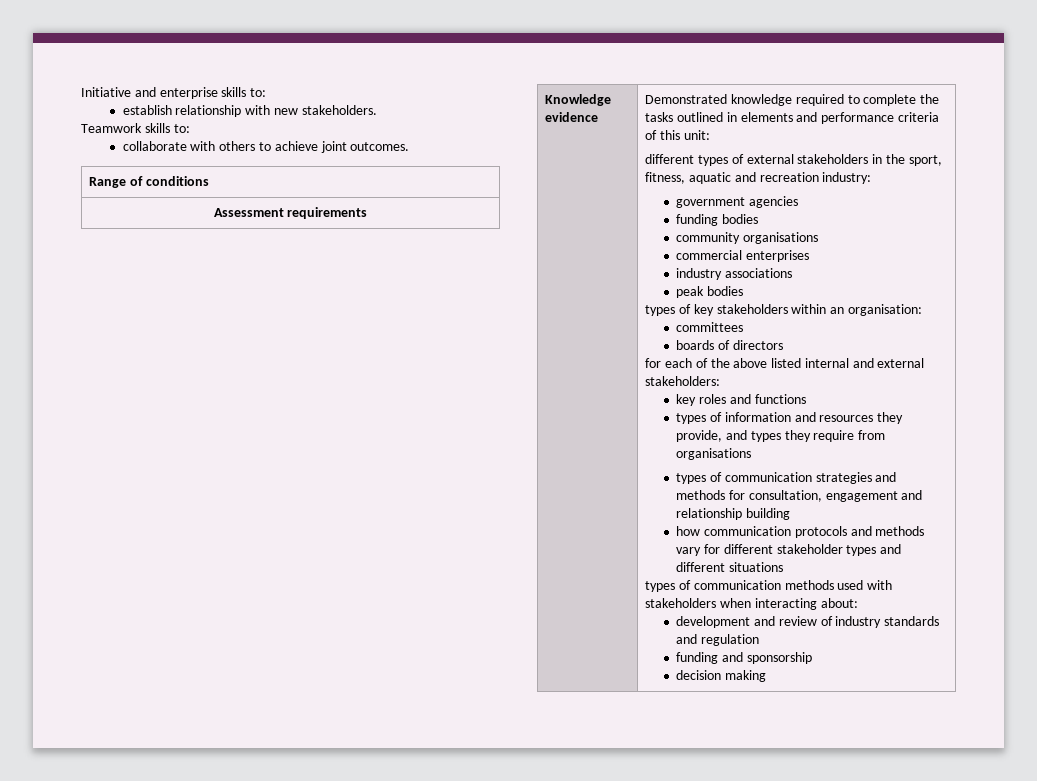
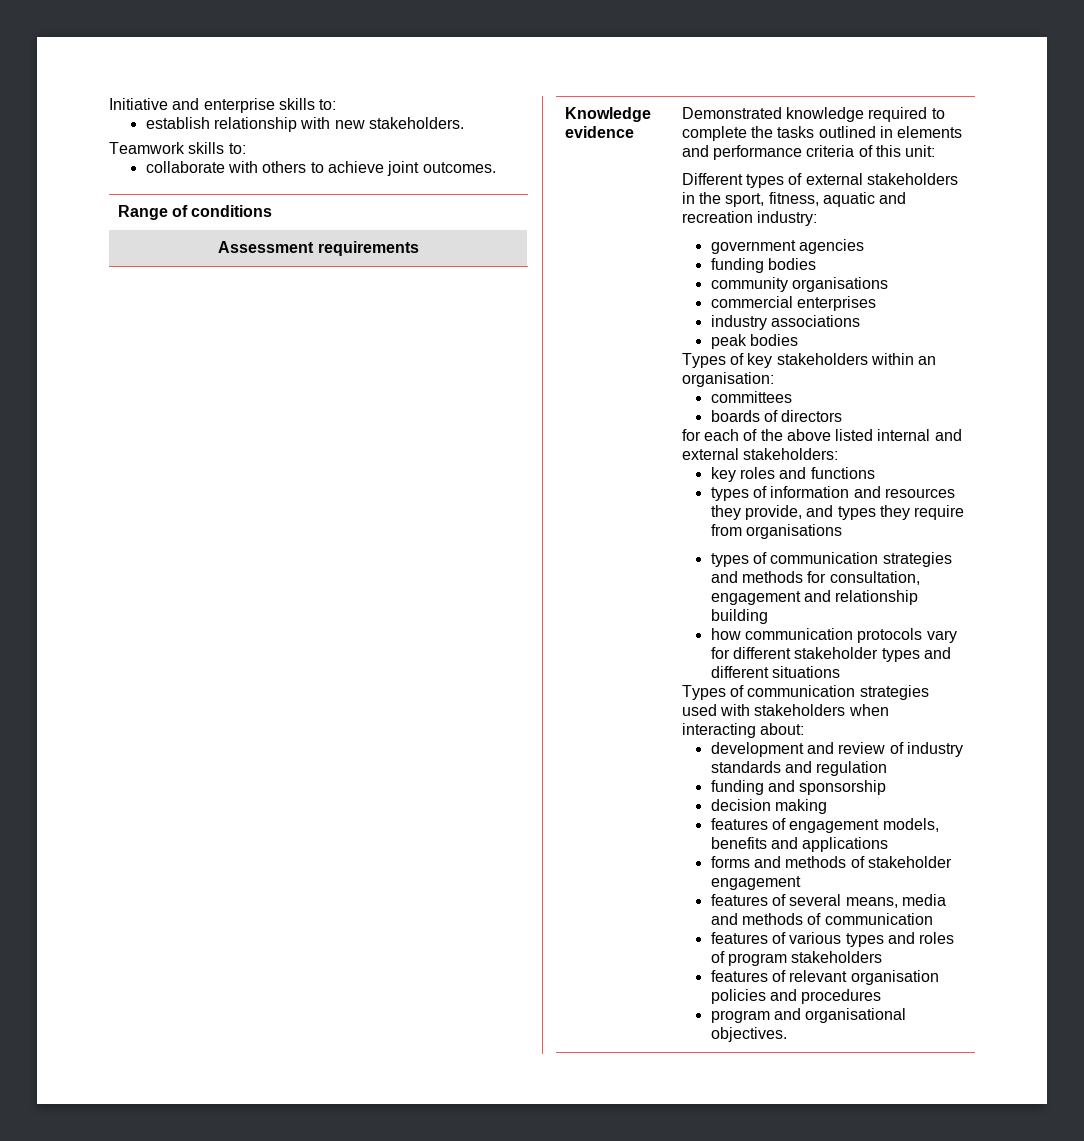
- different types of external stakeholders in the sport, fitness, aquatic and recreation industry:
+ Different types of external stakeholders in the sport, fitness, aquatic and recreation industry:
- types of key stakeholders within an organisation:
+ Types of key stakeholders within an organisation:
- how communication protocols and methods vary for different stakeholder types and different situations
+ how communication protocols vary for different stakeholder types and different situations
- types of communication methods used with stakeholders when interacting about:
+ Types of communication strategies used with stakeholders when interacting about:
+ features of engagement models, benefits and applications
+ forms and methods of stakeholder engagement
+ features of several means, media and methods of communication
+ features of various types and roles of program stakeholders
+ features of relevant organisation policies and procedures
+ program and organisational objectives.

